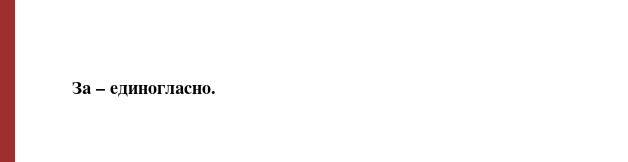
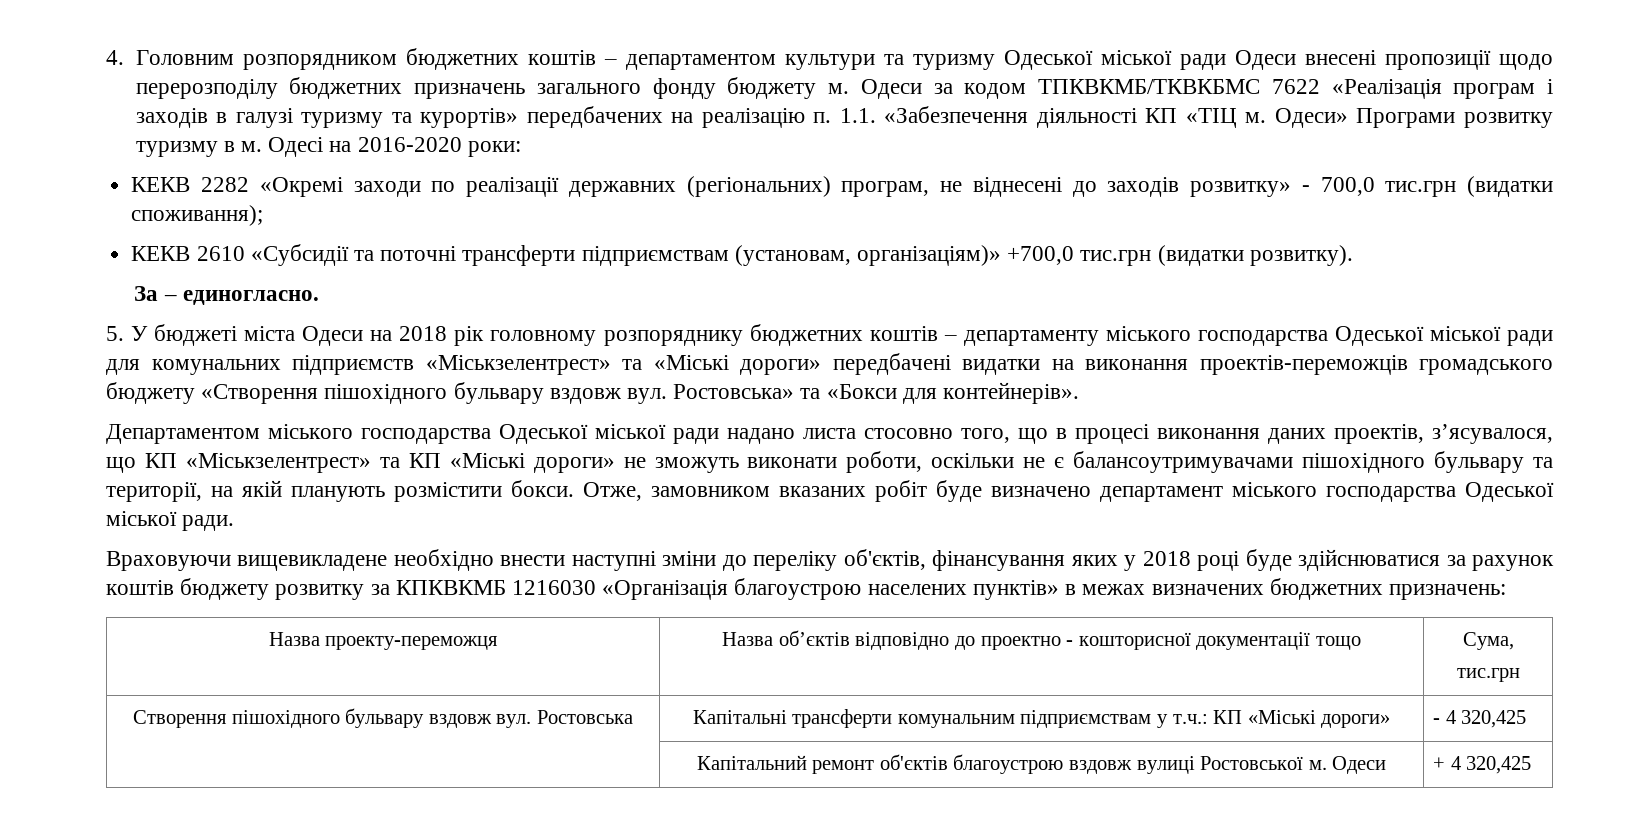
+ 4. Головним розпорядником бюджетних коштів – департаментом культури та туризму Одеської міської ради Одеси внесені пропозиції щодо перерозподілу бюджетних призначень загального фонду бюджету м. Одеси за кодом ТПКВКМБ/ТКВКБМС 7622 «Реалізація програм і заходів в галузі туризму та курортів» передбачених на реалізацію п. 1.1. «Забезпечення діяльності КП «ТІЦ м. Одеси» Програми розвитку туризму в м. Одесі на 2016-2020 роки:
+ КЕКВ 2282 «Окремі заходи по реалізації державних (регіональних) програм, не віднесені до заходів розвитку» - 700,0 тис.грн (видатки споживання);
+ КЕКВ 2610 «Субсидії та поточні трансферти підприємствам (установам, організаціям)» +700,0 тис.грн (видатки розвитку).
  За – единогласно.
+ 5. У бюджеті міста Одеси на 2018 рік головному розпоряднику бюджетних коштів – департаменту міського господарства Одеської міської ради для комунальних підприємств «Міськзелентрест» та «Міські дороги» передбачені видатки на виконання проектів-переможців громадського бюджету «Створення пішохідного бульвару вздовж вул. Ростовська» та «Бокси для контейнерів».
+ Департаментом міського господарства Одеської міської ради надано листа стосовно того, що в процесі виконання даних проектів, з’ясувалося, що КП «Міськзелентрест» та КП «Міські дороги» не зможуть виконати роботи, оскільки не є балансоутримувачами пішохідного бульвару та території, на якій планують розмістити бокси. Отже, замовником вказаних робіт буде визначено департамент міського господарства Одеської міської ради.
+ Враховуючи вищевикладене необхідно внести наступні зміни до переліку об'єктів, фінансування яких у 2018 році буде здійснюватися за рахунок коштів бюджету розвитку за КПКВКМБ 1216030 «Організація благоустрою населених пунктів» в межах визначених бюджетних призначень:
+ Назва проекту-переможця | Назва об’єктів відповідно до проектно - кошторисної документації тощо | Сума,
+ тис.грн
+ Створення пішохідного бульвару вздовж вул. Ростовська | Капітальні трансферти комунальним підприємствам у т.ч.: КП «Міські дороги» | - 4 320,425
+ | Капітальний ремонт об'єктів благоустрою вздовж вулиці Ростовської м. Одеси | + 4 320,425

